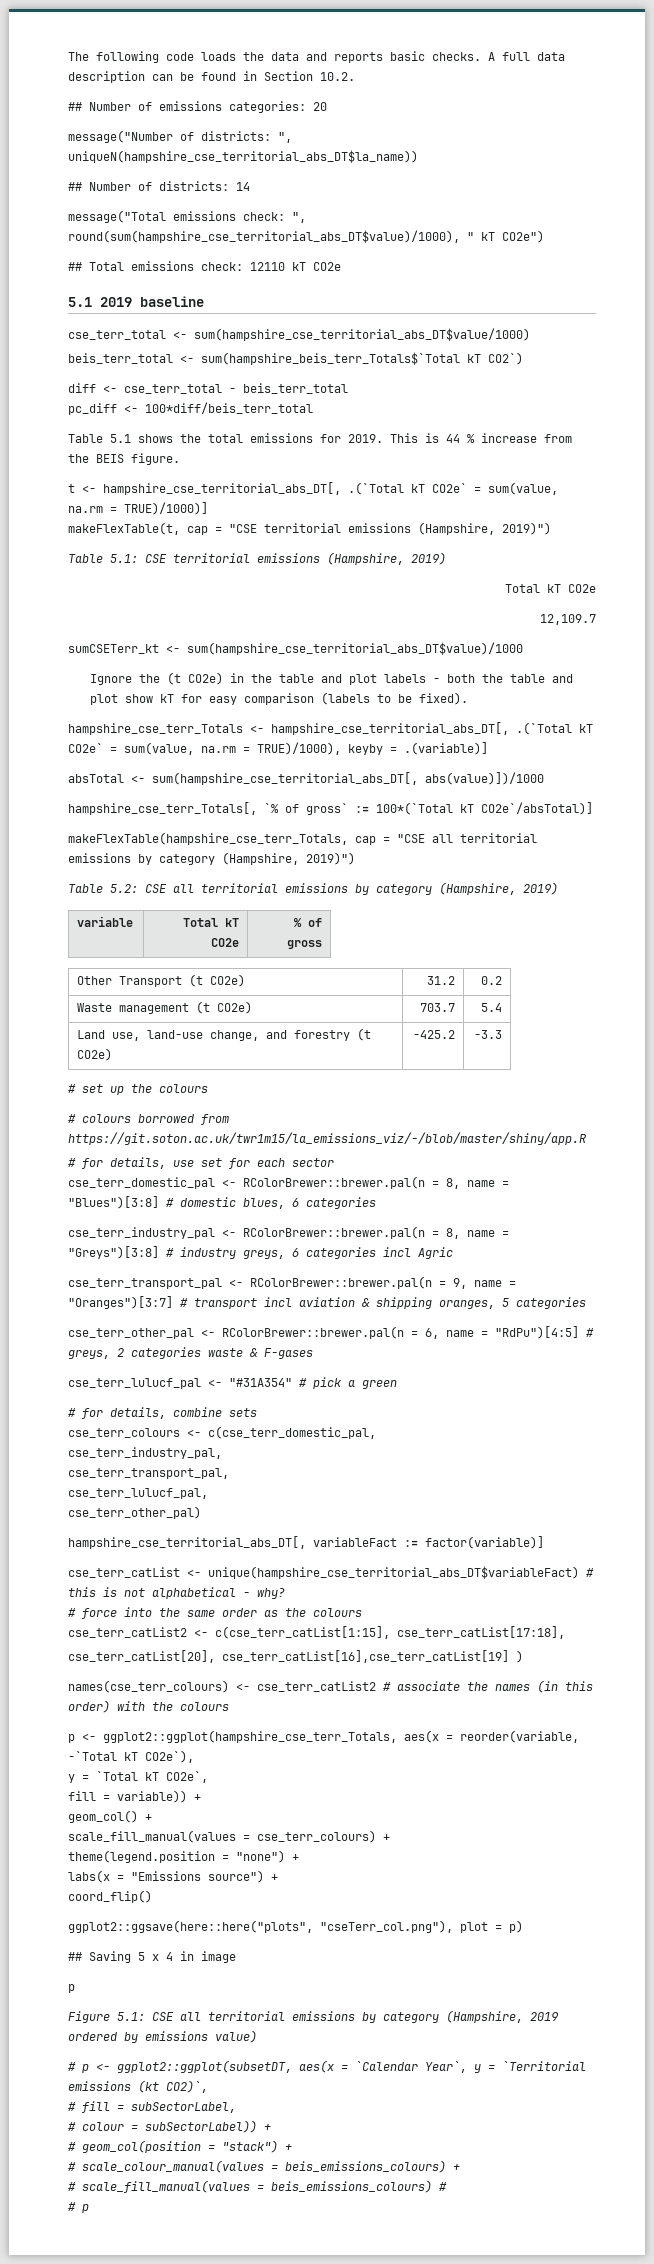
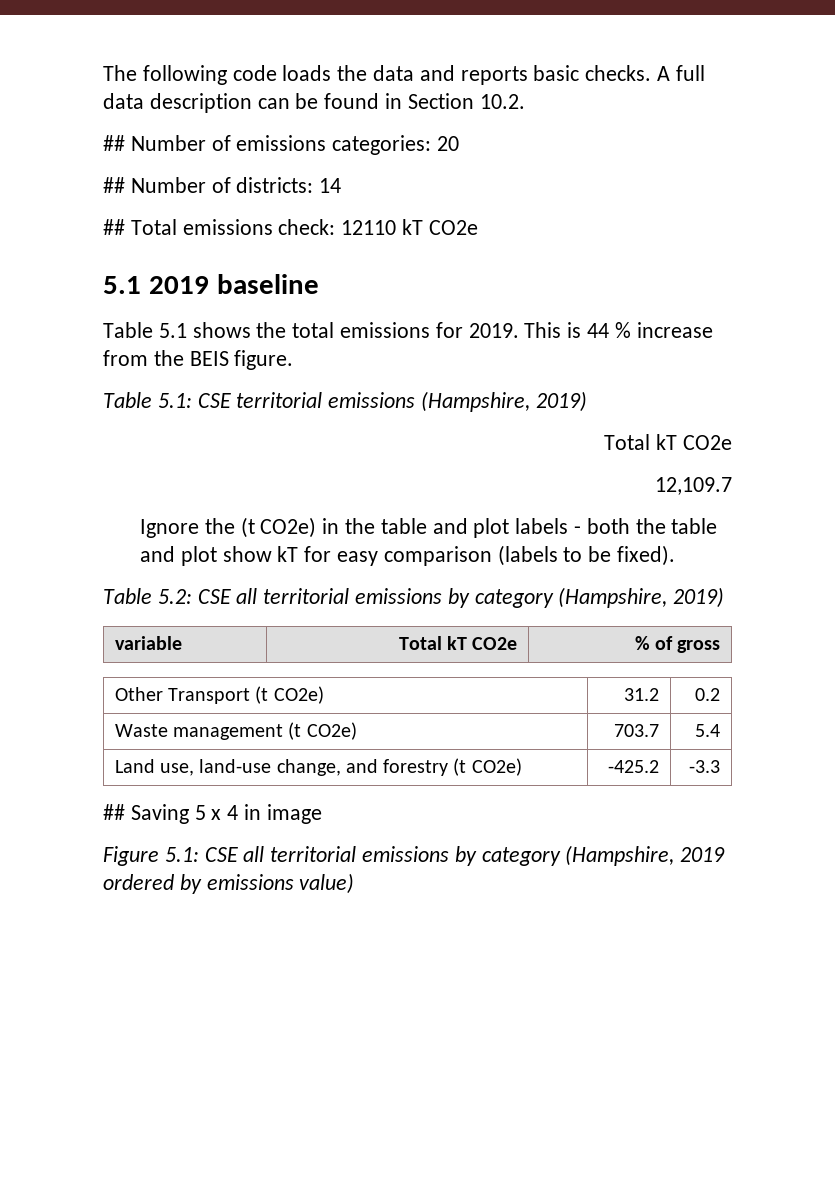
- message("Number of districts: ", uniqueN(hampshire_cse_territorial_abs_DT$la_name))
- message("Total emissions check: ", round(sum(hampshire_cse_territorial_abs_DT$value)/1000), " kT CO2e")
- cse_terr_total <- sum(hampshire_cse_territorial_abs_DT$value/1000)
- beis_terr_total <- sum(hampshire_beis_terr_Totals$`Total kT CO2`)
- diff <- cse_terr_total - beis_terr_total
- pc_diff <- 100*diff/beis_terr_total
- t <- hampshire_cse_territorial_abs_DT[, .(`Total kT CO2e` = sum(value, na.rm = TRUE)/1000)]
- makeFlexTable(t, cap = "CSE territorial emissions (Hampshire, 2019)")
- sumCSETerr_kt <- sum(hampshire_cse_territorial_abs_DT$value)/1000
- hampshire_cse_terr_Totals <- hampshire_cse_territorial_abs_DT[, .(`Total kT CO2e` = sum(value, na.rm = TRUE)/1000), keyby = .(variable)]
- absTotal <- sum(hampshire_cse_territorial_abs_DT[, abs(value)])/1000
- hampshire_cse_terr_Totals[, `% of gross` := 100*(`Total kT CO2e`/absTotal)]
- makeFlexTable(hampshire_cse_terr_Totals, cap = "CSE all territorial emissions by category (Hampshire, 2019)")
- # set up the colours
- # colours borrowed from https://git.soton.ac.uk/twr1m15/la_emissions_viz/-/blob/master/shiny/app.R
- # for details, use set for each sector
- cse_terr_domestic_pal <- RColorBrewer::brewer.pal(n = 8, name = "Blues")[3:8] # domestic blues, 6 categories
- cse_terr_industry_pal <- RColorBrewer::brewer.pal(n = 8, name = "Greys")[3:8] # industry greys, 6 categories incl Agric
- cse_terr_transport_pal <- RColorBrewer::brewer.pal(n = 9, name = "Oranges")[3:7] # transport incl aviation & shipping oranges, 5 categories
- cse_terr_other_pal <- RColorBrewer::brewer.pal(n = 6, name = "RdPu")[4:5] # greys, 2 categories waste & F-gases
- cse_terr_lulucf_pal <- "#31A354" # pick a green
- # for details, combine sets
- cse_terr_colours <- c(cse_terr_domestic_pal,
- cse_terr_industry_pal,
- cse_terr_transport_pal,
- cse_terr_lulucf_pal,
- cse_terr_other_pal)
- hampshire_cse_territorial_abs_DT[, variableFact := factor(variable)]
- cse_terr_catList <- unique(hampshire_cse_territorial_abs_DT$variableFact) # this is not alphabetical - why?
- # force into the same order as the colours
- cse_terr_catList2 <- c(cse_terr_catList[1:15], cse_terr_catList[17:18],
- cse_terr_catList[20], cse_terr_catList[16],cse_terr_catList[19] )
- names(cse_terr_colours) <- cse_terr_catList2 # associate the names (in this order) with the colours
- p <- ggplot2::ggplot(hampshire_cse_terr_Totals, aes(x = reorder(variable, -`Total kT CO2e`),
- y = `Total kT CO2e`,
- fill = variable)) +
- geom_col() +
- scale_fill_manual(values = cse_terr_colours) +
- theme(legend.position = "none") +
- labs(x = "Emissions source") +
- coord_flip()
- ggplot2::ggsave(here::here("plots", "cseTerr_col.png"), plot = p)
  ## Saving 5 x 4 in image
- p
- # p <- ggplot2::ggplot(subsetDT, aes(x = `Calendar Year`, y = `Territorial emissions (kt CO2)`,
- # fill = subSectorLabel,
- # colour = subSectorLabel)) +
- # geom_col(position = "stack") +
- # scale_colour_manual(values = beis_emissions_colours) +
- # scale_fill_manual(values = beis_emissions_colours) #
- # p

